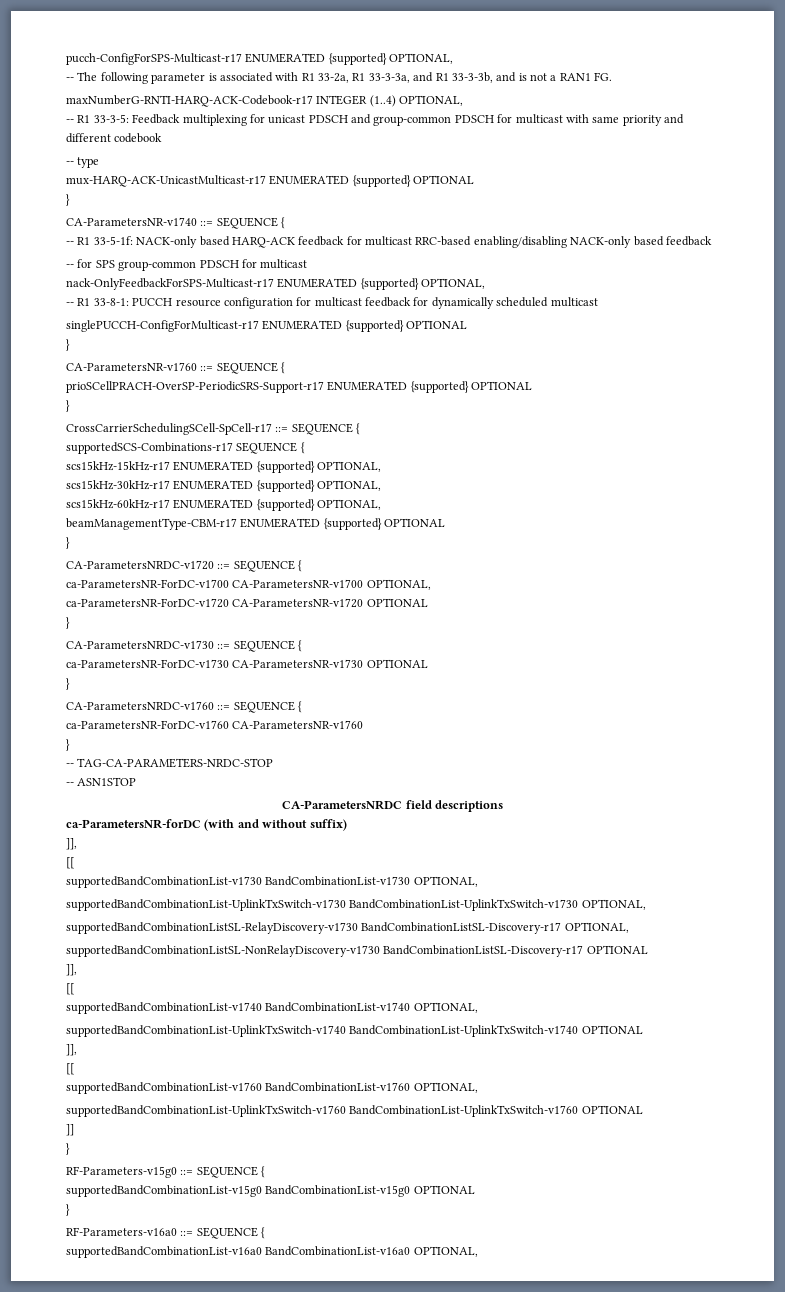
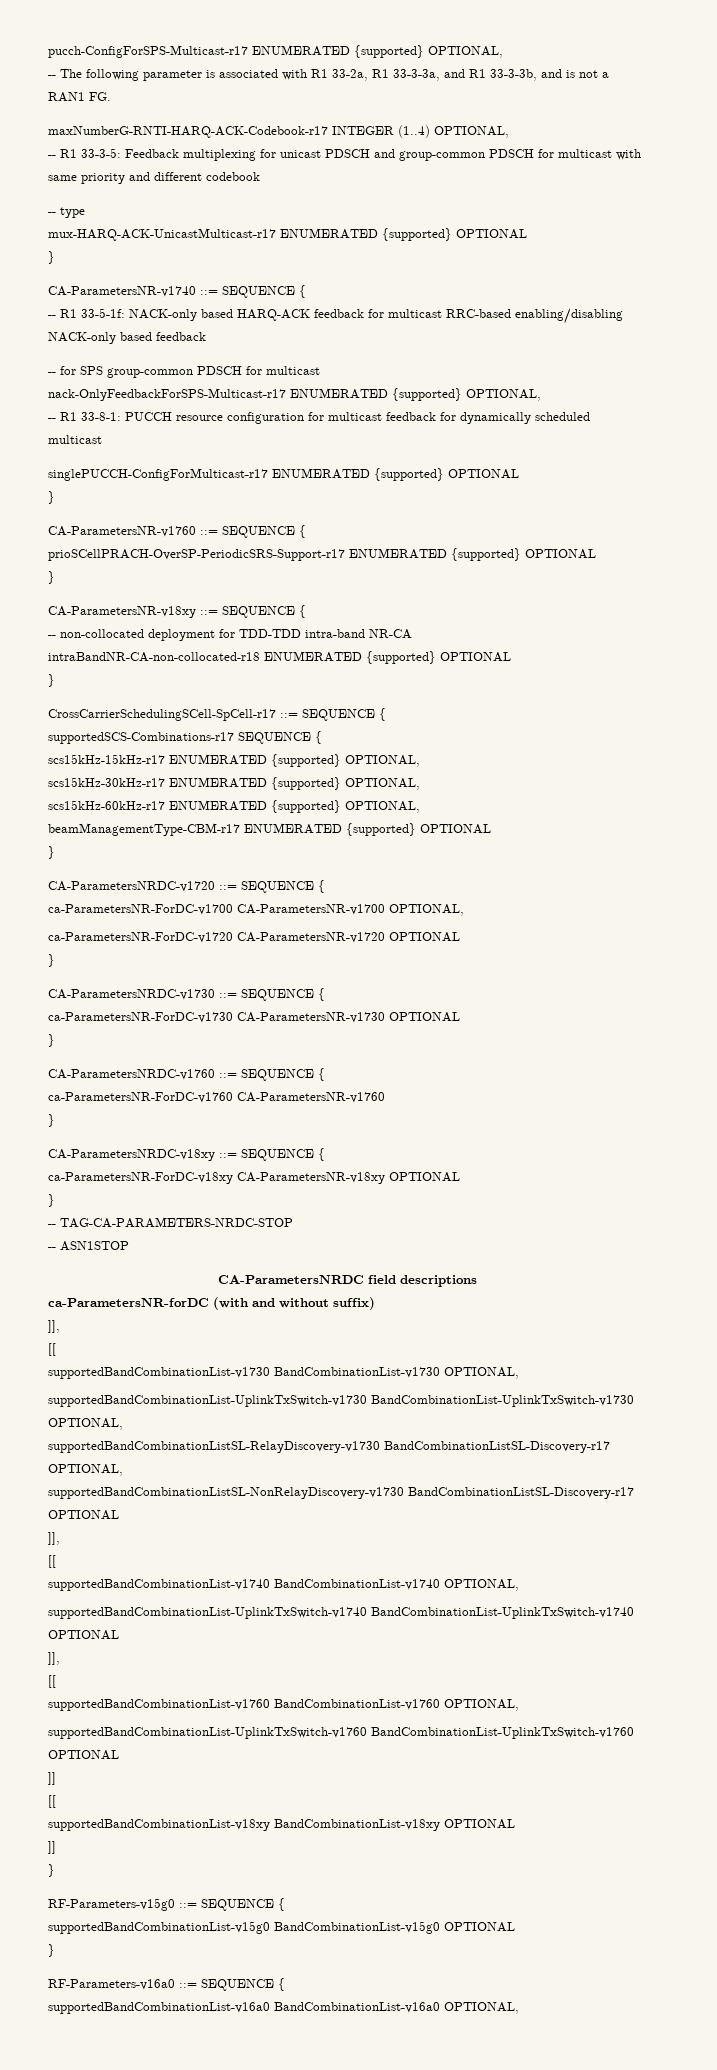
+ CA-ParametersNR-v18xy ::= SEQUENCE {
+ -- non-collocated deployment for TDD-TDD intra-band NR-CA
+ intraBandNR-CA-non-collocated-r18 ENUMERATED {supported} OPTIONAL
+ }
+ CA-ParametersNRDC-v18xy ::= SEQUENCE {
+ ca-ParametersNR-ForDC-v18xy CA-ParametersNR-v18xy OPTIONAL
+ }
  supportedBandCombinationList-UplinkTxSwitch-v1760 BandCombinationList-UplinkTxSwitch-v1760 OPTIONAL
+ ]]
+ [[
+ supportedBandCombinationList-v18xy BandCombinationList-v18xy OPTIONAL

